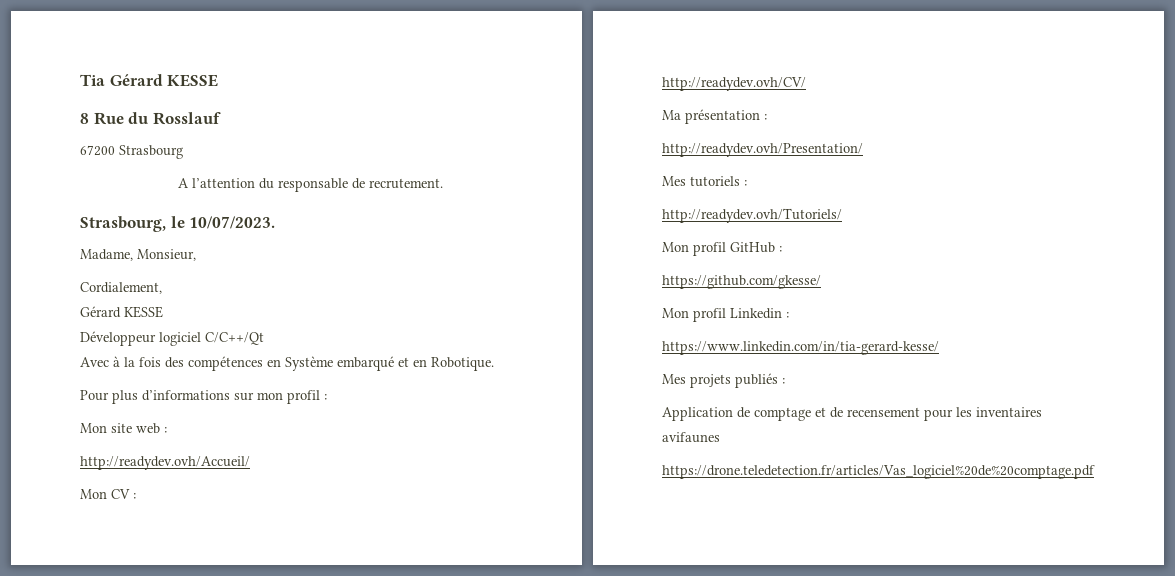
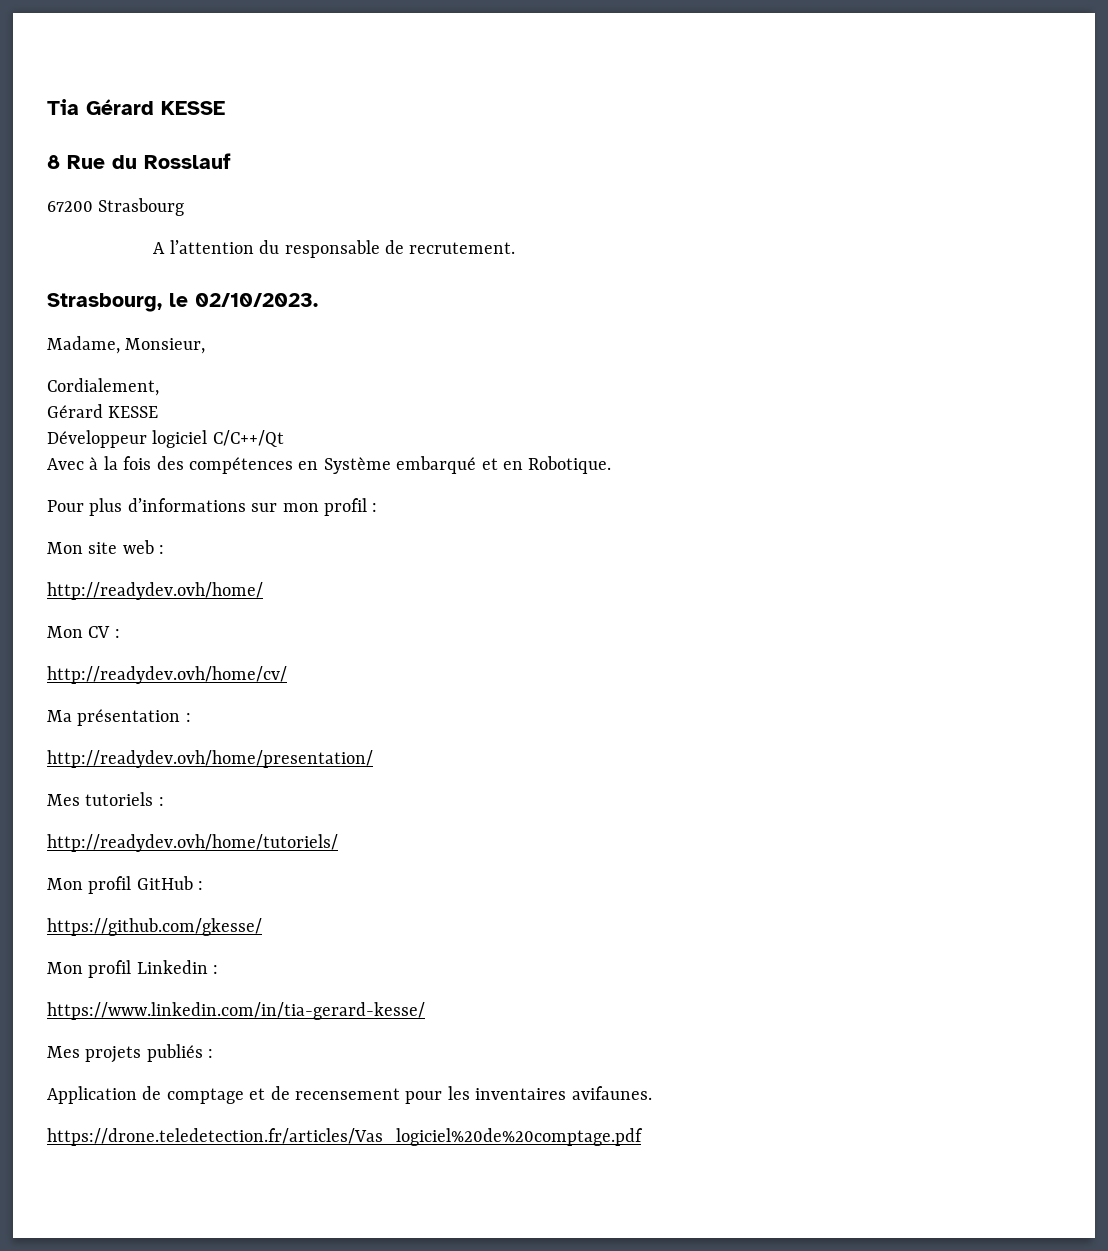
- Strasbourg, le 10/07/2023.
+ Strasbourg, le 02/10/2023.
- http://readydev.ovh/Accueil/
+ http://readydev.ovh/home/
- http://readydev.ovh/CV/
+ http://readydev.ovh/home/cv/
- http://readydev.ovh/Presentation/
+ http://readydev.ovh/home/presentation/
- http://readydev.ovh/Tutoriels/
+ http://readydev.ovh/home/tutoriels/
- Application de comptage et de recensement pour les inventaires avifaunes
+ Application de comptage et de recensement pour les inventaires avifaunes.

